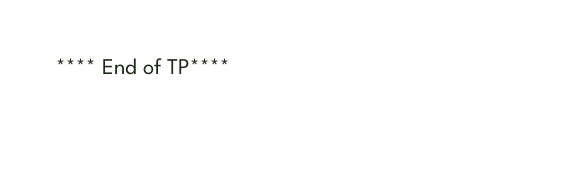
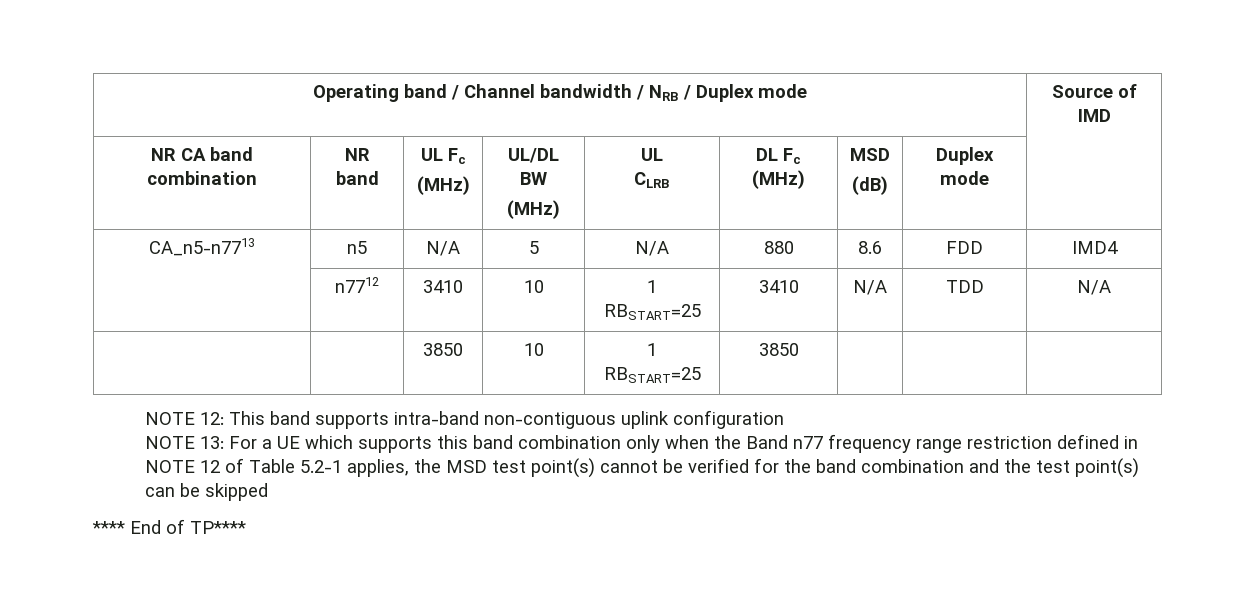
+ Operating band / Channel bandwidth / NRB / Duplex mode | Source of IMD
+ NR CA band combination | NR band | UL Fc
+ (MHz) | UL/DL BW
+ (MHz) | UL
+ CLRB | DL Fc (MHz) | MSD
+ (dB) | Duplex mode |
+ CA_n5-n7713 | n5 | N/A | 5 | N/A | 880 | 8.6 | FDD | IMD4
+ | n7712 | 3410 | 10 | 1 RBSTART=25 | 3410 | N/A | TDD | N/A
+ | | 3850 | 10 | 1 RBSTART=25 | 3850 | | |
+ NOTE 12: This band supports intra-band non-contiguous uplink configuration
+ NOTE 13: For a UE which supports this band combination only when the Band n77 frequency range restriction defined in NOTE 12 of Table 5.2-1 applies, the MSD test point(s) cannot be verified for the band combination and the test point(s) can be skipped

